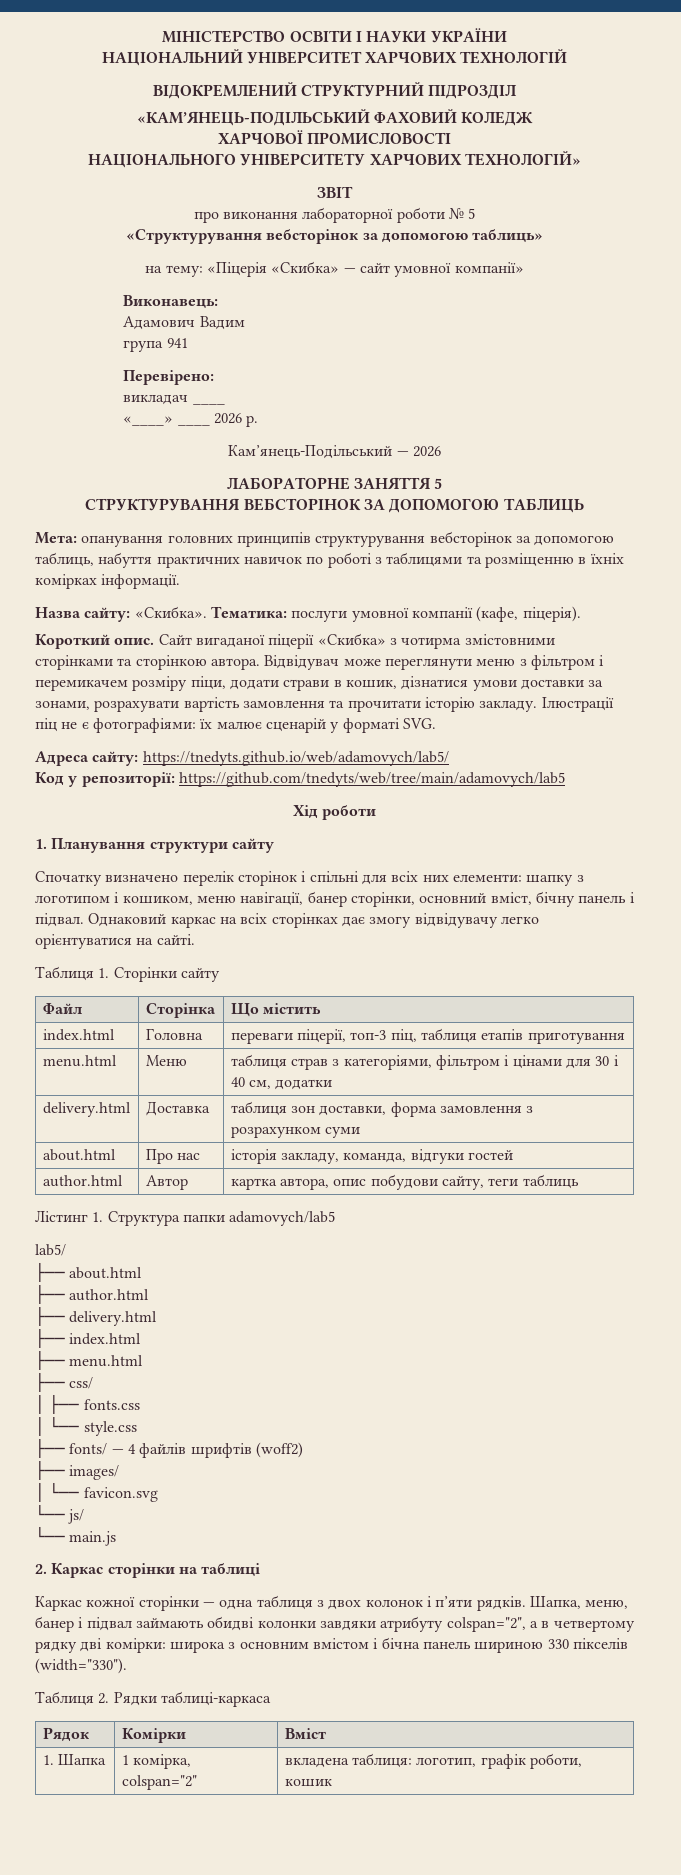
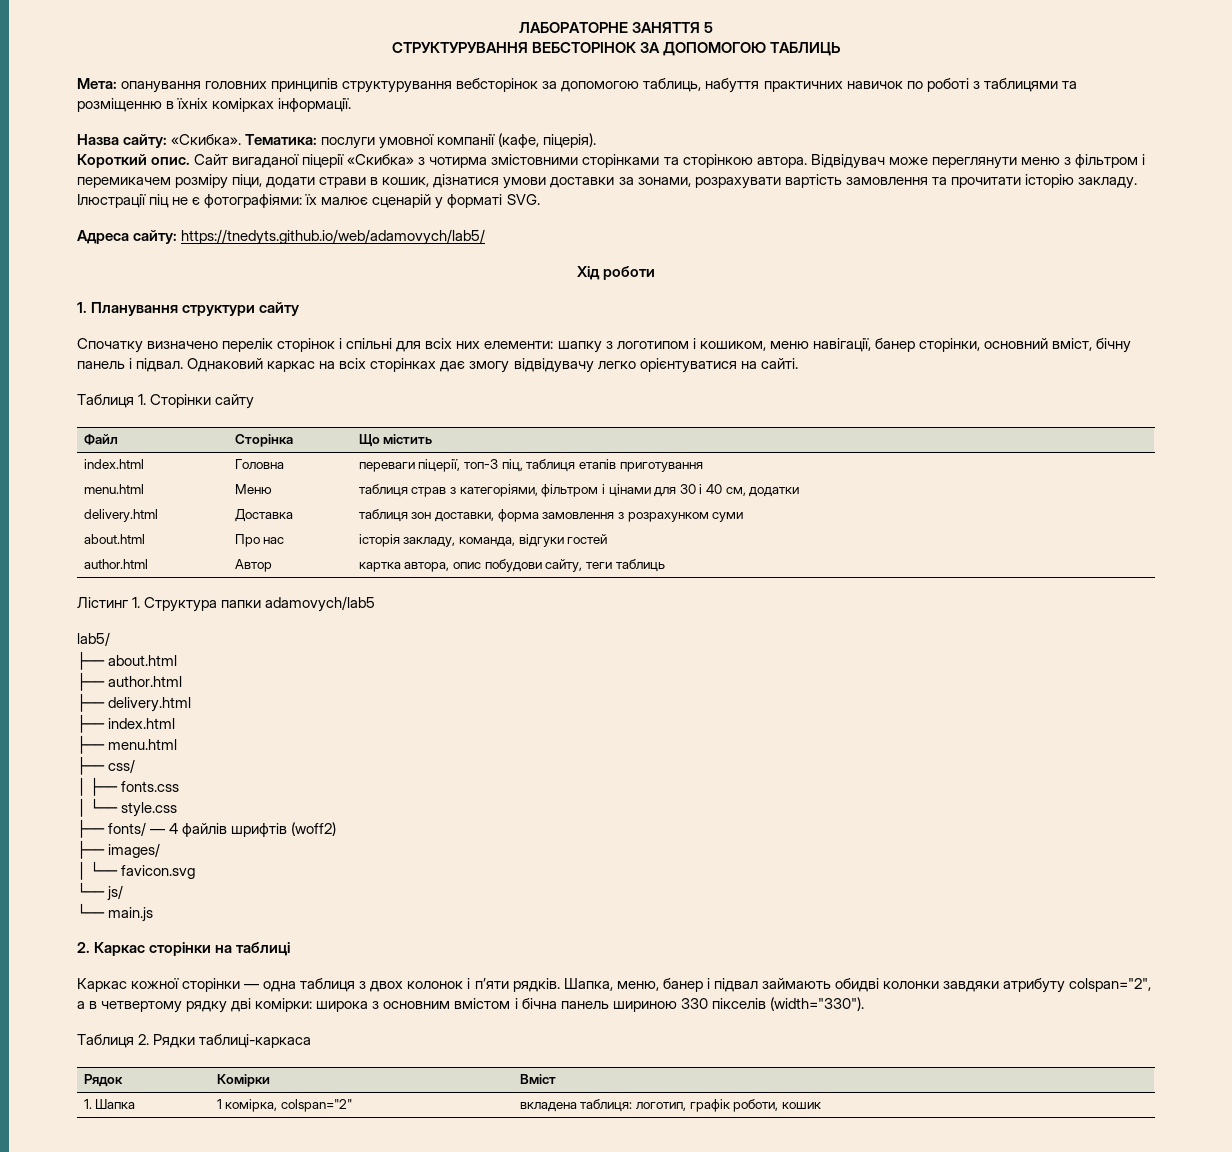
- МІНІСТЕРСТВО ОСВІТИ І НАУКИ УКРАЇНИ
- НАЦІОНАЛЬНИЙ УНІВЕРСИТЕТ ХАРЧОВИХ ТЕХНОЛОГІЙ
- ВІДОКРЕМЛЕНИЙ СТРУКТУРНИЙ ПІДРОЗДІЛ
- «КАМ’ЯНЕЦЬ-ПОДІЛЬСЬКИЙ ФАХОВИЙ КОЛЕДЖ
- ХАРЧОВОЇ ПРОМИСЛОВОСТІ
- НАЦІОНАЛЬНОГО УНІВЕРСИТЕТУ ХАРЧОВИХ ТЕХНОЛОГІЙ»
- ЗВІТ
- про виконання лабораторної роботи № 5
- «Структурування вебсторінок за допомогою таблиць»
- на тему: «Піцерія «Скибка» — сайт умовної компанії»
- Виконавець:
- Адамович Вадим
- група 941
- Перевірено:
- викладач ____
- «____» ____ 2026 р.
- Кам’янець-Подільський — 2026
- Код у репозиторії: https://github.com/tnedyts/web/tree/main/adamovych/lab5

